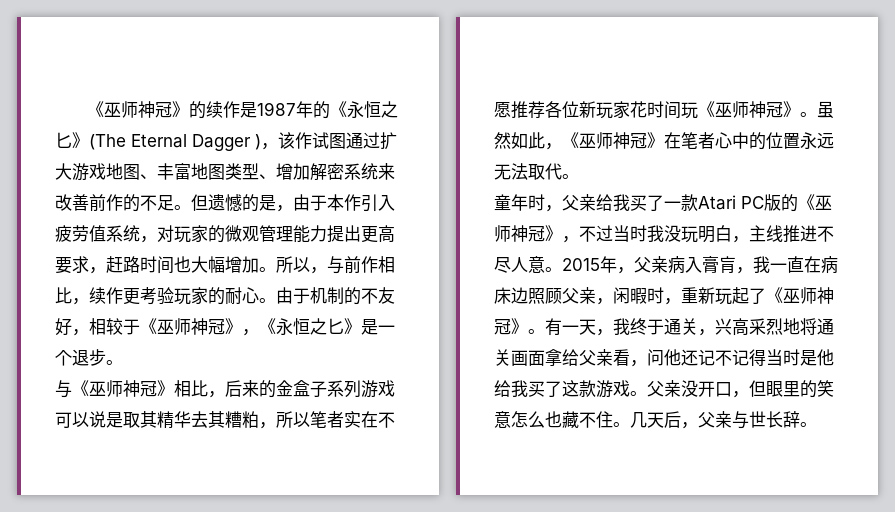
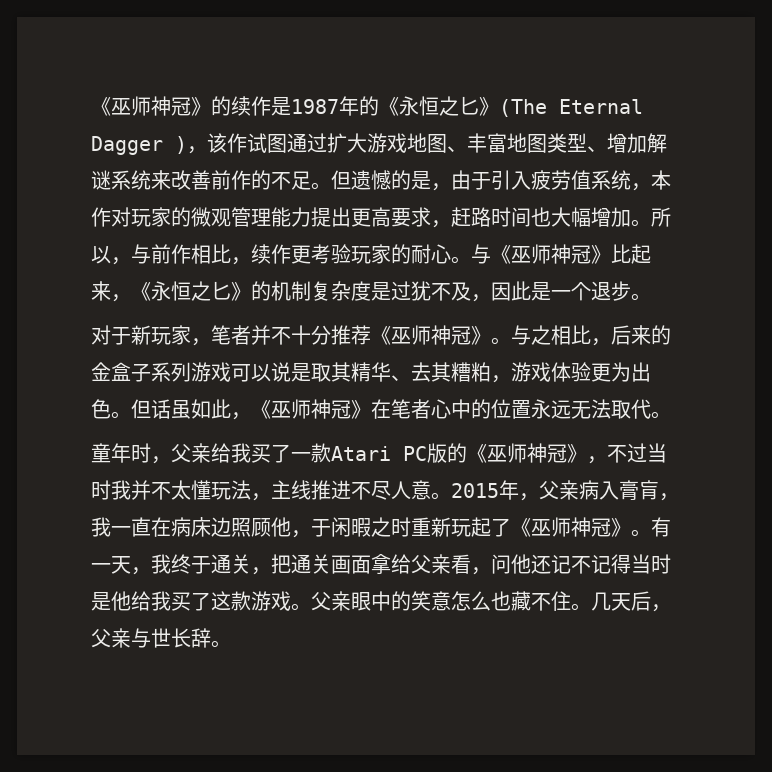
- 《巫师神冠》的续作是1987年的《永恒之匕》(The Eternal Dagger )，该作试图通过扩大游戏地图、丰富地图类型、增加解密系统来改善前作的不足。
+ 《巫师神冠》的续作是1987年的《永恒之匕》(The Eternal Dagger )，该作试图通过扩大游戏地图、丰富地图类型、增加解谜系统来改善前作的不足。
- 但遗憾的是，由于本作引入疲劳值系统，对玩家的微观管理能力提出更高要求，赶路时间也大幅增加。
+ 但遗憾的是，由于引入疲劳值系统，本作对玩家的微观管理能力提出更高要求，赶路时间也大幅增加。
- 由于机制的不友好，相较于《巫师神冠》，《永恒之匕》是一个退步。
- 与《巫师神冠》相比，后来的金盒子系列游戏可以说是取其精华去其糟粕，所以笔者实在不愿推荐各位新玩家花时间玩《巫师神冠》。虽然如此，《巫师神冠》在笔者心中的位置永远无法取代。
+ 与《巫师神冠》比起来，《永恒之匕》的机制复杂度是过犹不及，因此是一个退步。
+ 对于新玩家，笔者并不十分推荐《巫师神冠》。与之相比，后来的金盒子系列游戏可以说是取其精华、去其糟粕，游戏体验更为出色。但话虽如此，《巫师神冠》在笔者心中的位置永远无法取代。
- 童年时，父亲给我买了一款Atari PC版的《巫师神冠》，不过当时我没玩明白，主线推进不尽人意。
+ 童年时，父亲给我买了一款Atari PC版的《巫师神冠》，不过当时我并不太懂玩法，主线推进不尽人意。
- 2015年，父亲病入膏肓，我一直在病床边照顾父亲，闲暇时，重新玩起了《巫师神冠》。
+ 2015年，父亲病入膏肓，我一直在病床边照顾他，于闲暇之时重新玩起了《巫师神冠》。
- 有一天，我终于通关，兴高采烈地将通关画面拿给父亲看，问他还记不记得当时是他给我买了这款游戏。
+ 有一天，我终于通关，把通关画面拿给父亲看，问他还记不记得当时是他给我买了这款游戏。
- 父亲没开口，但眼里的笑意怎么也藏不住。
+ 父亲眼中的笑意怎么也藏不住。

